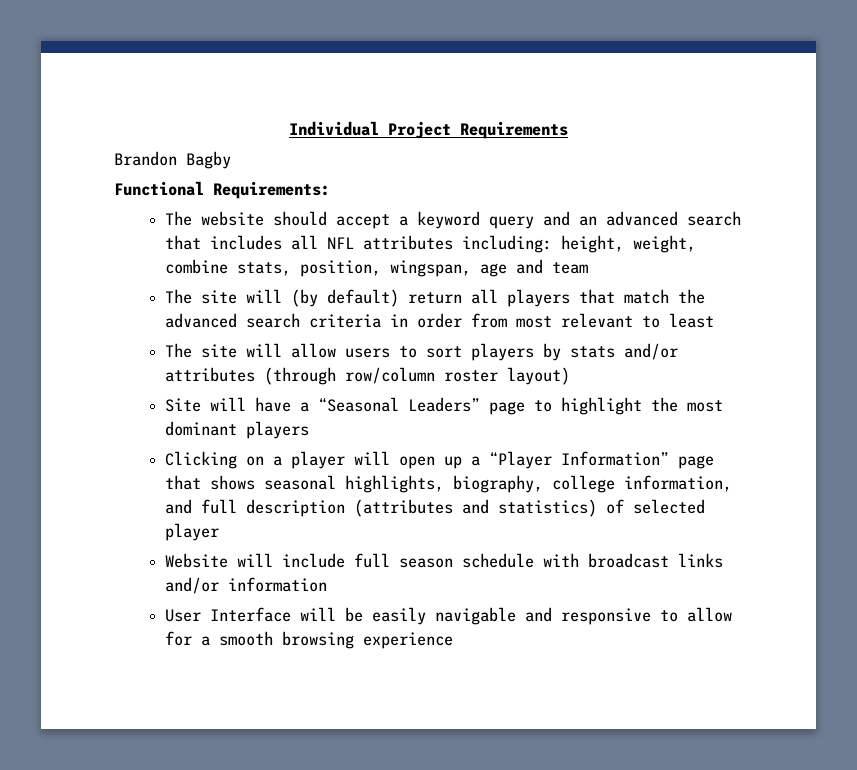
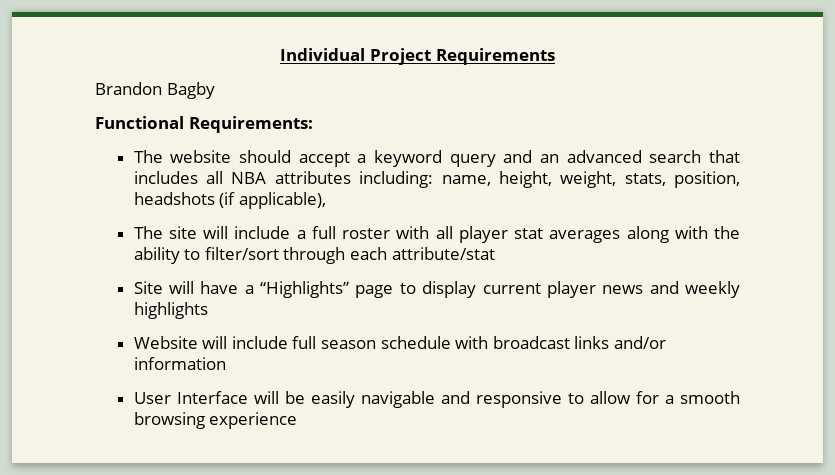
- The website should accept a keyword query and an advanced search that includes all NFL attributes including: height, weight, combine stats, position, wingspan, age and team
- The site will (by default) return all players that match the advanced search criteria in order from most relevant to least
- The site will allow users to sort players by stats and/or attributes (through row/column roster layout)
- Site will have a “Seasonal Leaders” page to highlight the most dominant players
- Clicking on a player will open up a “Player Information” page that shows seasonal highlights, biography, college information, and full description (attributes and statistics) of selected player
+ The website should accept a keyword query and an advanced search that includes all NBA attributes including: name, height, weight, stats, position, headshots (if applicable),
+ The site will include a full roster with all player stat averages along with the ability to filter/sort through each attribute/stat
+ Site will have a “Highlights” page to display current player news and weekly highlights

